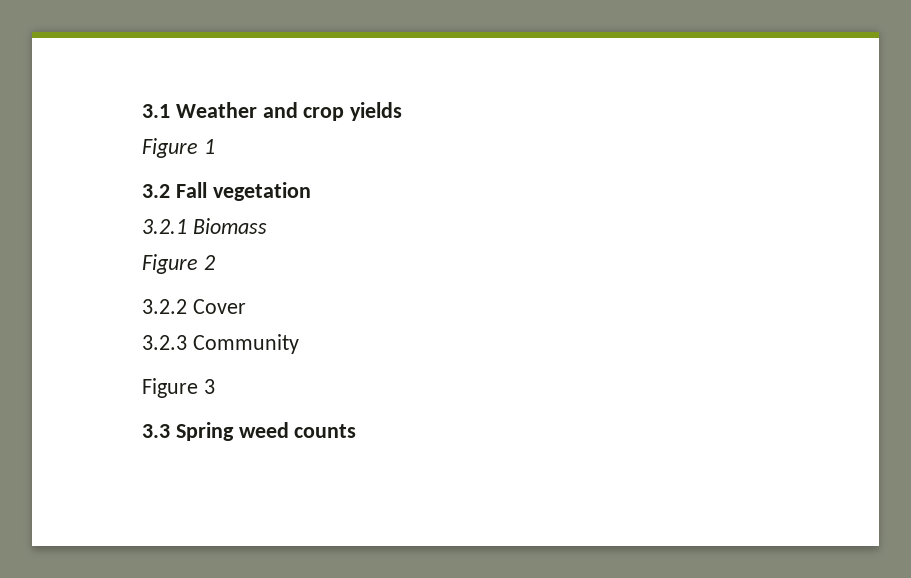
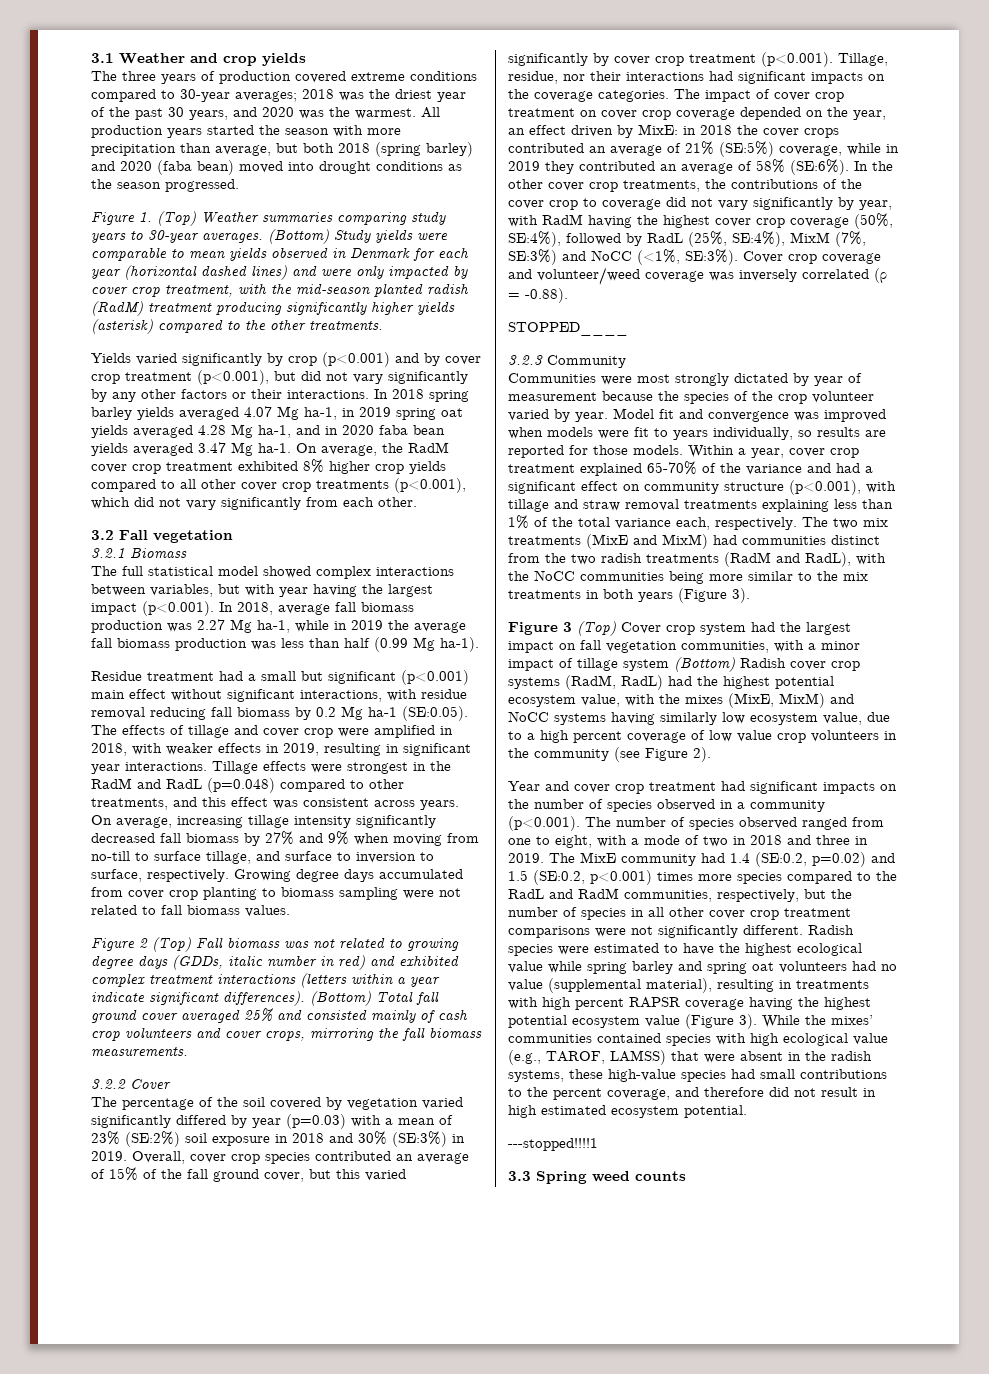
- Figure 1
+ The three years of production covered extreme conditions compared to 30-year averages; 2018 was the driest year of the past 30 years, and 2020 was the warmest. All production years started the season with more precipitation than average, but both 2018 (spring barley) and 2020 (faba bean) moved into drought conditions as the season progressed.
+ Figure 1. (Top) Weather summaries comparing study years to 30-year averages. (Bottom) Study yields were comparable to mean yields observed in Denmark for each year (horizontal dashed lines) and were only impacted by cover crop treatment, with the mid-season planted radish (RadM) treatment producing significantly higher yields (asterisk) compared to the other treatments.
+ Yields varied significantly by crop (p<0.001) and by cover crop treatment (p<0.001), but did not vary significantly by any other factors or their interactions. In 2018 spring barley yields averaged 4.07 Mg ha-1, in 2019 spring oat yields averaged 4.28 Mg ha-1, and in 2020 faba bean yields averaged 3.47 Mg ha-1. On average, the RadM cover crop treatment exhibited 8% higher crop yields compared to all other cover crop treatments (p<0.001), which did not vary significantly from each other.
- Figure 2
+ The full statistical model showed complex interactions between variables, but with year having the largest impact (p<0.001). In 2018, average fall biomass production was 2.27 Mg ha-1, while in 2019 the average fall biomass production was less than half (0.99 Mg ha-1).
+ Residue treatment had a small but significant (p<0.001) main effect without significant interactions, with residue removal reducing fall biomass by 0.2 Mg ha-1 (SE:0.05). The effects of tillage and cover crop were amplified in 2018, with weaker effects in 2019, resulting in significant year interactions. Tillage effects were strongest in the RadM and RadL (p=0.048) compared to other treatments, and this effect was consistent across years. On average, increasing tillage intensity significantly decreased fall biomass by 27% and 9% when moving from no-till to surface tillage, and surface to inversion to surface, respectively. Growing degree days accumulated from cover crop planting to biomass sampling were not related to fall biomass values.
+ Figure 2 (Top) Fall biomass was not related to growing degree days (GDDs, italic number in red) and exhibited complex treatment interactions (letters within a year indicate significant differences). (Bottom) Total fall ground cover averaged 25% and consisted mainly of cash crop volunteers and cover crops, mirroring the fall biomass measurements.
  3.2.2 Cover
+ The percentage of the soil covered by vegetation varied significantly differed by year (p=0.03) with a mean of 23% (SE:2%) soil exposure in 2018 and 30% (SE:3%) in 2019. Overall, cover crop species contributed an average of 15% of the fall ground cover, but this varied significantly by cover crop treatment (p<0.001). Tillage, residue, nor their interactions had significant impacts on the coverage categories. The impact of cover crop treatment on cover crop coverage depended on the year, an effect driven by MixE: in 2018 the cover crops contributed an average of 21% (SE:5%) coverage, while in 2019 they contributed an average of 58% (SE:6%). In the other cover crop treatments, the contributions of the cover crop to coverage did not vary significantly by year, with RadM having the highest cover crop coverage (50%, SE:4%), followed by RadL (25%, SE:4%), MixM (7%, SE:3%) and NoCC (<1%, SE:3%). Cover crop coverage and volunteer/weed coverage was inversely correlated (ρ = -0.88).
+ STOPPED____
  3.2.3 Community
- Figure 3
+ Communities were most strongly dictated by year of measurement because the species of the crop volunteer varied by year. Model fit and convergence was improved when models were fit to years individually, so results are reported for those models. Within a year, cover crop treatment explained 65-70% of the variance and had a significant effect on community structure (p<0.001), with tillage and straw removal treatments explaining less than 1% of the total variance each, respectively. The two mix treatments (MixE and MixM) had communities distinct from the two radish treatments (RadM and RadL), with the NoCC communities being more similar to the mix treatments in both years (Figure 3).
+ Figure 3 (Top) Cover crop system had the largest impact on fall vegetation communities, with a minor impact of tillage system (Bottom) Radish cover crop systems (RadM, RadL) had the highest potential ecosystem value, with the mixes (MixE, MixM) and NoCC systems having similarly low ecosystem value, due to a high percent coverage of low value crop volunteers in the community (see Figure 2).
+ Year and cover crop treatment had significant impacts on the number of species observed in a community (p<0.001). The number of species observed ranged from one to eight, with a mode of two in 2018 and three in 2019. The MixE community had 1.4 (SE:0.2, p=0.02) and 1.5 (SE:0.2, p<0.001) times more species compared to the RadL and RadM communities, respectively, but the number of species in all other cover crop treatment comparisons were not significantly different. Radish species were estimated to have the highest ecological value while spring barley and spring oat volunteers had no value (supplemental material), resulting in treatments with high percent RAPSR coverage having the highest potential ecosystem value (Figure 3). While the mixes’ communities contained species with high ecological value (e.g., TAROF, LAMSS) that were absent in the radish systems, these high-value species had small contributions to the percent coverage, and therefore did not result in high estimated ecosystem potential.
+ ---stopped!!!!1

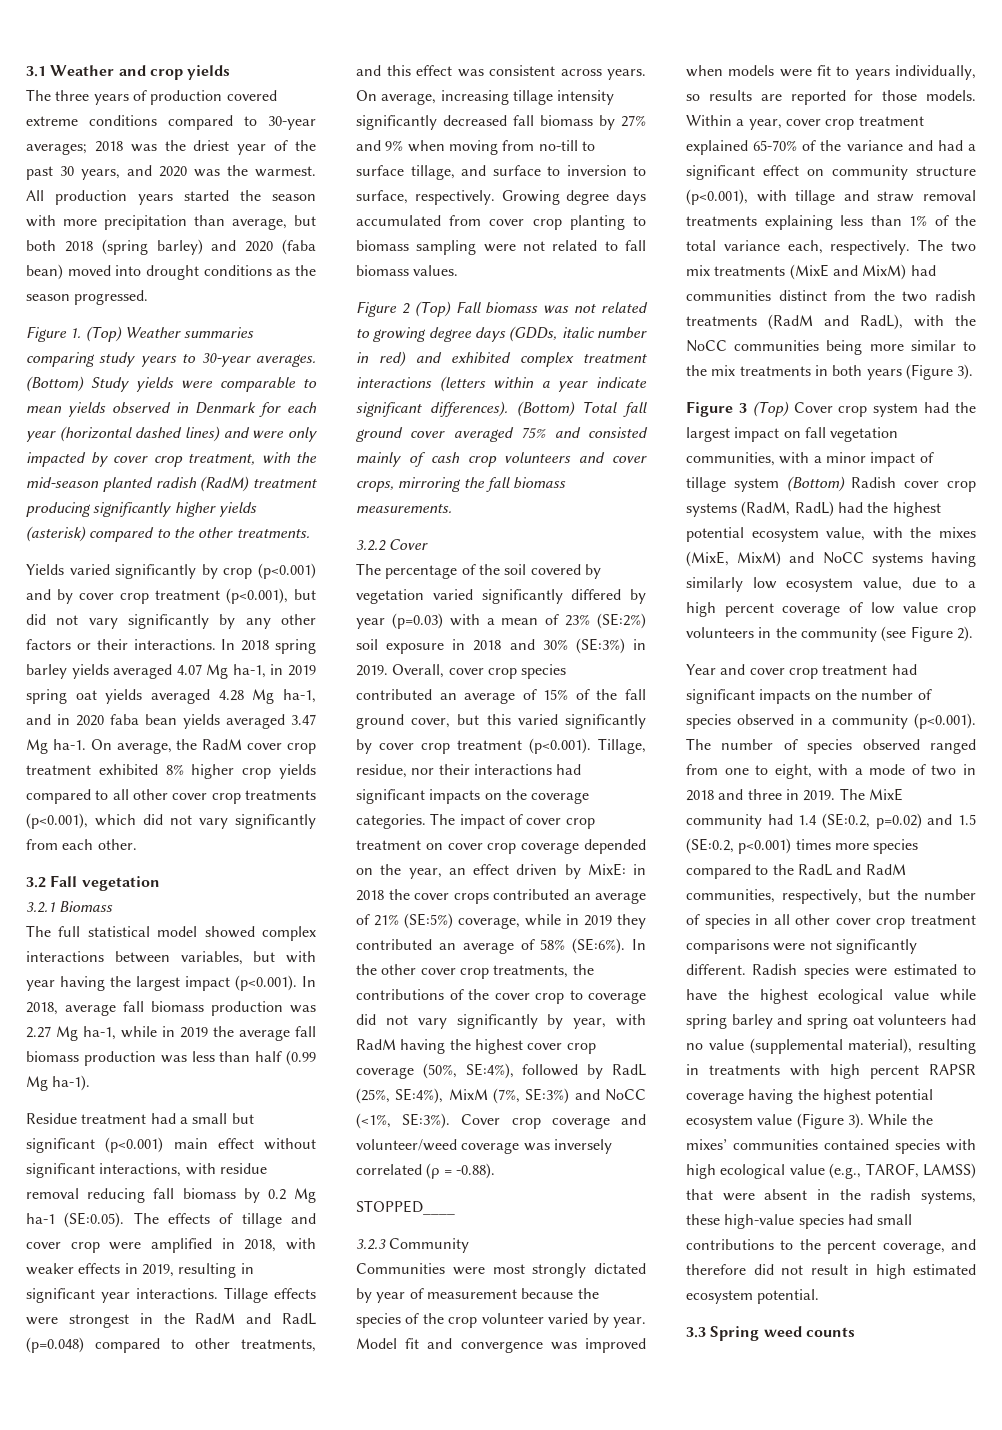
- (Bottom) Total fall ground cover averaged 25% and consisted mainly of cash crop volunteers and cover crops, mirroring the fall biomass measurements.
+ (Bottom) Total fall ground cover averaged 75% and consisted mainly of cash crop volunteers and cover crops, mirroring the fall biomass measurements.
- ---stopped!!!!1

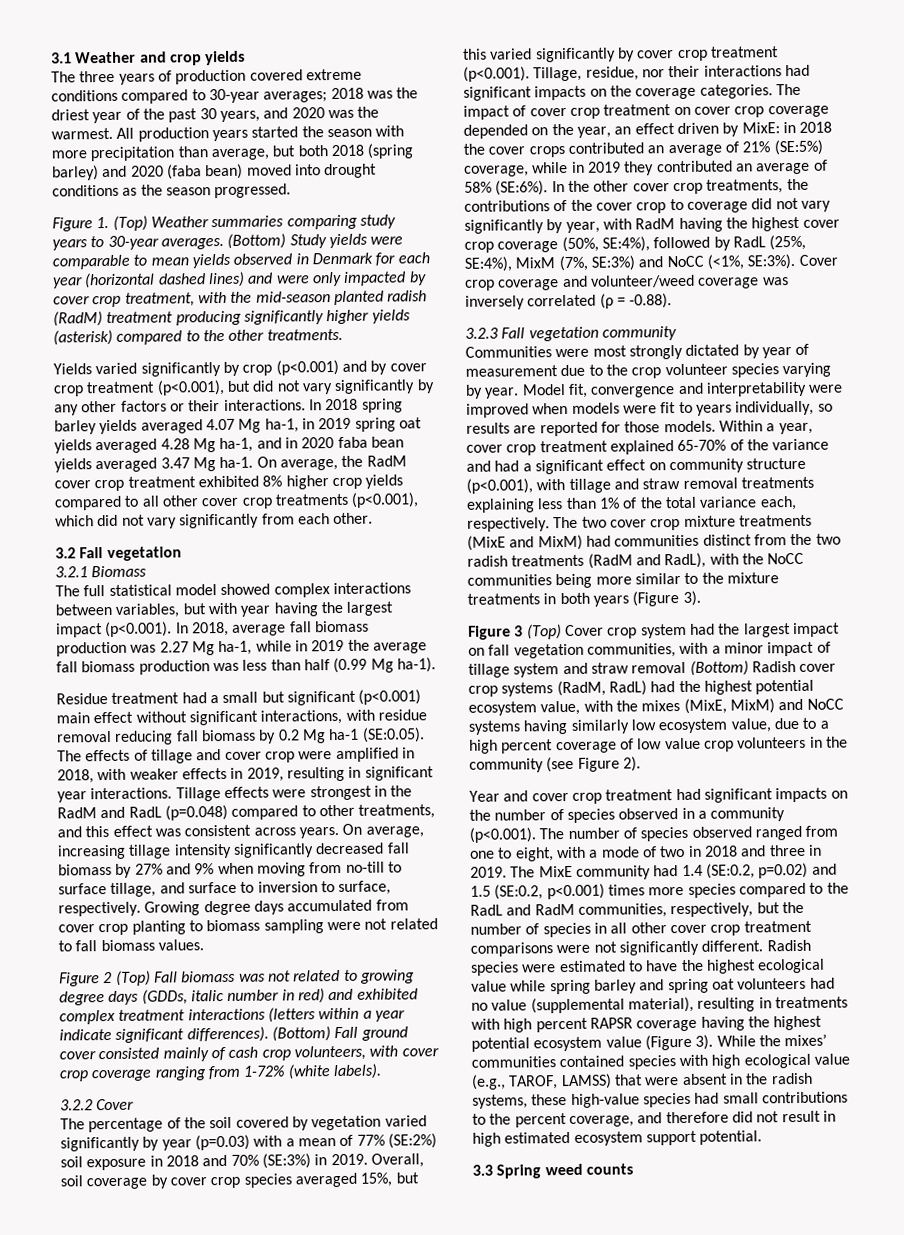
- (Bottom) Total fall ground cover averaged 75% and consisted mainly of cash crop volunteers and cover crops, mirroring the fall biomass measurements.
+ (Bottom) Fall ground cover consisted mainly of cash crop volunteers, with cover crop coverage ranging from 1-72% (white labels).
- The percentage of the soil covered by vegetation varied significantly differed by year (p=0.03) with a mean of 23% (SE:2%) soil exposure in 2018 and 30% (SE:3%) in 2019.
+ The percentage of the soil covered by vegetation varied significantly by year (p=0.03) with a mean of 77% (SE:2%) soil exposure in 2018 and 70% (SE:3%) in 2019.
- Overall, cover crop species contributed an average of 15% of the fall ground cover, but this varied significantly by cover crop treatment (p<0.001). Tillage, residue, nor their interactions had significant impacts on the coverage categories.
+ Overall, soil coverage by cover crop species averaged 15%, but this varied significantly by cover crop treatment (p<0.001). Tillage, residue, nor their interactions had significant impacts on the coverage categories.
- STOPPED____
- 3.2.3 Community
+ 3.2.3 Fall vegetation community
- Communities were most strongly dictated by year of measurement because the species of the crop volunteer varied by year.
+ Communities were most strongly dictated by year of measurement due to the crop volunteer species varying by year.
- Model fit and convergence was improved when models were fit to years individually, so results are reported for those models.
+ Model fit, convergence and interpretability were improved when models were fit to years individually, so results are reported for those models.
- The two mix treatments (MixE and MixM) had communities distinct from the two radish treatments (RadM and RadL), with the NoCC communities being more similar to the mix treatments in both years (Figure 3).
+ The two cover crop mixture treatments (MixE and MixM) had communities distinct from the two radish treatments (RadM and RadL), with the NoCC communities being more similar to the mixture treatments in both years (Figure 3).
- Figure 3 (Top) Cover crop system had the largest impact on fall vegetation communities, with a minor impact of tillage system (Bottom) Radish cover crop systems (RadM, RadL) had the highest potential ecosystem value, with the mixes (MixE, MixM) and NoCC systems having similarly low ecosystem value, due to a high percent coverage of low value crop volunteers in the community (see Figure 2).
+ Figure 3 (Top) Cover crop system had the largest impact on fall vegetation communities, with a minor impact of tillage system and straw removal (Bottom) Radish cover crop systems (RadM, RadL) had the highest potential ecosystem value, with the mixes (MixE, MixM) and NoCC systems having similarly low ecosystem value, due to a high percent coverage of low value crop volunteers in the community (see Figure 2).
- While the mixes’ communities contained species with high ecological value (e.g., TAROF, LAMSS) that were absent in the radish systems, these high-value species had small contributions to the percent coverage, and therefore did not result in high estimated ecosystem potential.
+ While the mixes’ communities contained species with high ecological value (e.g., TAROF, LAMSS) that were absent in the radish systems, these high-value species had small contributions to the percent coverage, and therefore did not result in high estimated ecosystem support potential.

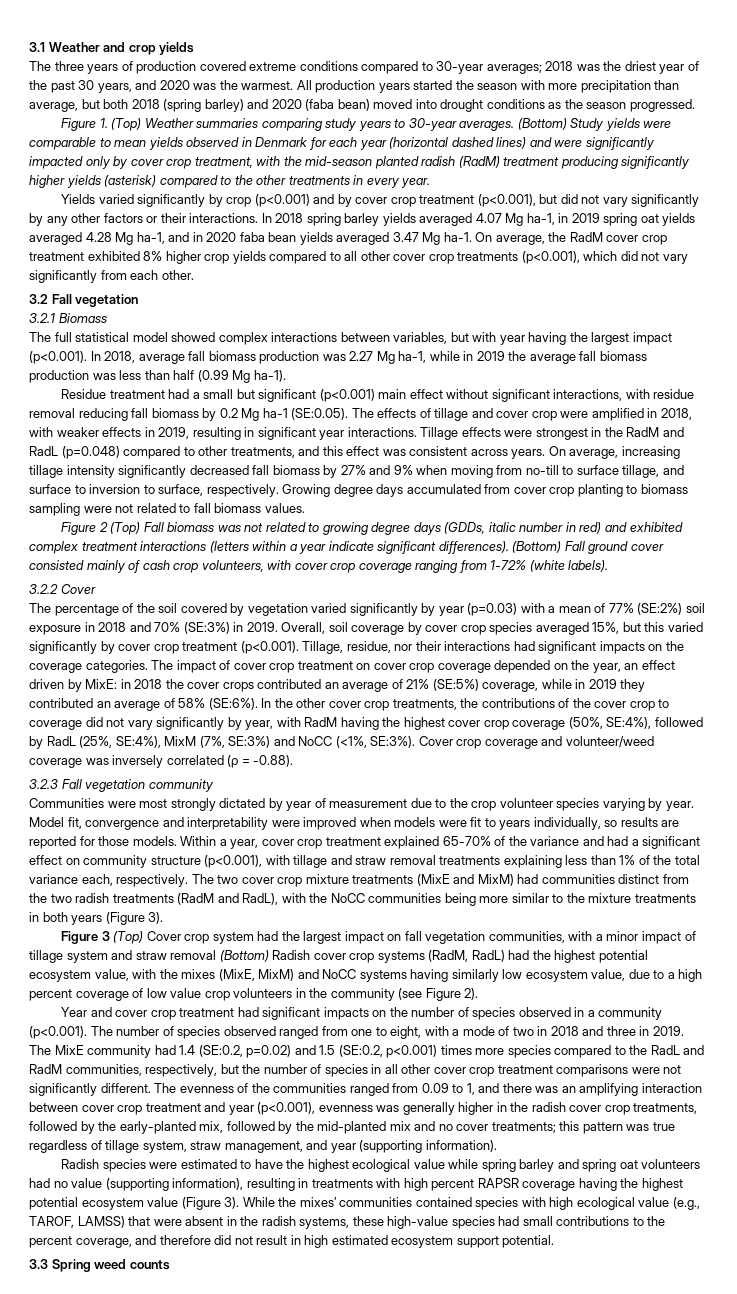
- (Bottom) Study yields were comparable to mean yields observed in Denmark for each year (horizontal dashed lines) and were only impacted by cover crop treatment, with the mid-season planted radish (RadM) treatment producing significantly higher yields (asterisk) compared to the other treatments.
+ (Bottom) Study yields were comparable to mean yields observed in Denmark for each year (horizontal dashed lines) and were significantly impacted only by cover crop treatment, with the mid-season planted radish (RadM) treatment producing significantly higher yields (asterisk) compared to the other treatments in every year.
- The MixE community had 1.4 (SE:0.2, p=0.02) and 1.5 (SE:0.2, p<0.001) times more species compared to the RadL and RadM communities, respectively, but the number of species in all other cover crop treatment comparisons were not significantly different. Radish species were estimated to have the highest ecological value while spring barley and spring oat volunteers had no value (supplemental material), resulting in treatments with high percent RAPSR coverage having the highest potential ecosystem value (Figure 3).
+ The MixE community had 1.4 (SE:0.2, p=0.02) and 1.5 (SE:0.2, p<0.001) times more species compared to the RadL and RadM communities, respectively, but the number of species in all other cover crop treatment comparisons were not significantly different. The evenness of the communities ranged from 0.09 to 1, and there was an amplifying interaction between cover crop treatment and year (p<0.001), evenness was generally higher in the radish cover crop treatments, followed by the early-planted mix, followed by the mid-planted mix and no cover treatments; this pattern was true regardless of tillage system, straw management, and year (supporting information).
+ Radish species were estimated to have the highest ecological value while spring barley and spring oat volunteers had no value (supporting information), resulting in treatments with high percent RAPSR coverage having the highest potential ecosystem value (Figure 3).

